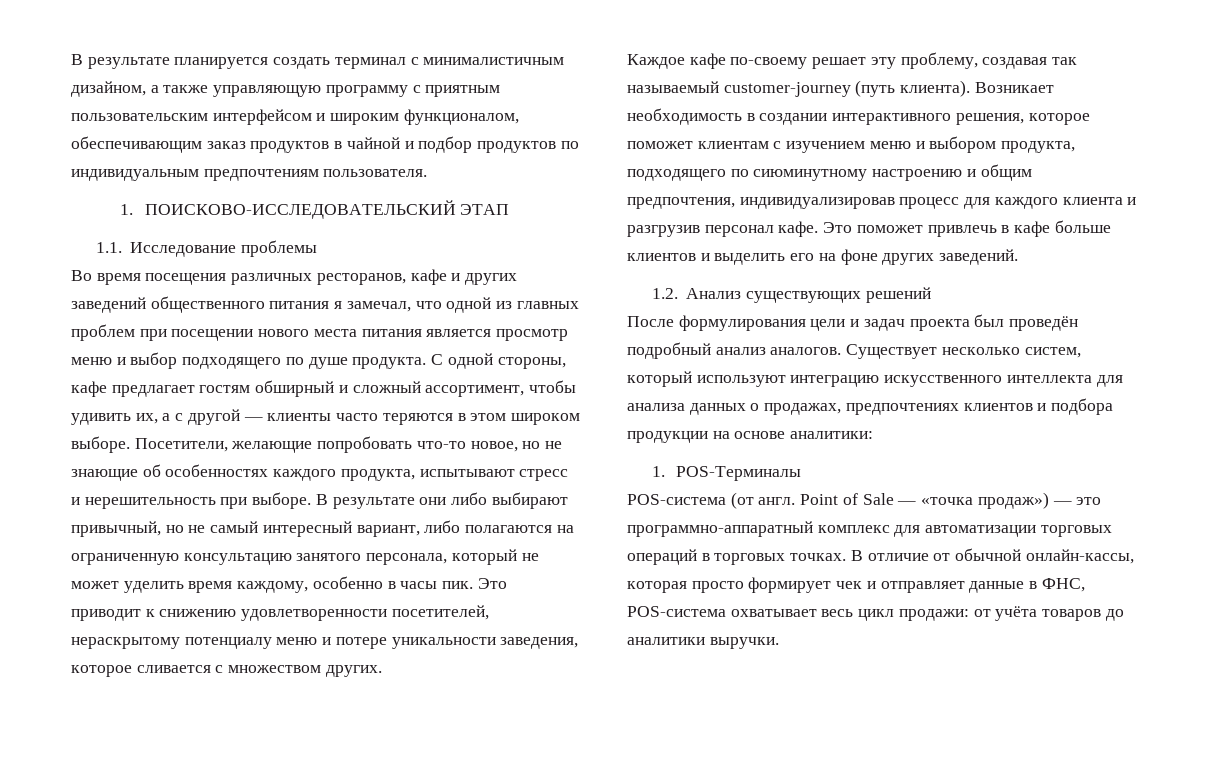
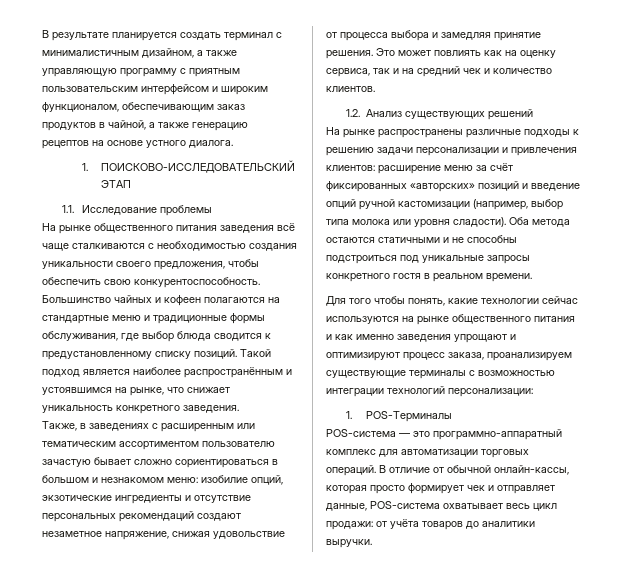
- В результате планируется создать терминал с минималистичным дизайном, а также управляющую программу с приятным пользовательским интерфейсом и широким функционалом, обеспечивающим заказ продуктов в чайной и подбор продуктов по индивидуальным предпочтениям пользователя.
+ В результате планируется создать терминал с минималистичным дизайном, а также управляющую программу с приятным пользовательским интерфейсом и широким функционалом, обеспечивающим заказ продуктов в чайной, а также генерацию рецептов на основе устного диалога.
- Во время посещения различных ресторанов, кафе и других заведений общественного питания я замечал, что одной из главных проблем при посещении нового места питания является просмотр меню и выбор подходящего по душе продукта. С одной стороны, кафе предлагает гостям обширный и сложный ассортимент, чтобы удивить их, а с другой — клиенты часто теряются в этом широком выборе. Посетители, желающие попробовать что-то новое, но не знающие об особенностях каждого продукта, испытывают стресс и нерешительность при выборе. В результате они либо выбирают привычный, но не самый интересный вариант, либо полагаются на ограниченную консультацию занятого персонала, который не может уделить время каждому, особенно в часы пик. Это приводит к снижению удовлетворенности посетителей, нераскрытому потенциалу меню и потере уникальности заведения, которое сливается с множеством других.
- Каждое кафе по-своему решает эту проблему, создавая так называемый customer-journey (путь клиента). Возникает необходимость в создании интерактивного решения, которое поможет клиентам с изучением меню и выбором продукта, подходящего по сиюминутному настроению и общим предпочтения, индивидуализировав процесс для каждого клиента и разгрузив персонал кафе. Это поможет привлечь в кафе больше клиентов и выделить его на фоне других заведений.
+ На рынке общественного питания заведения всё чаще сталкиваются с необходимостью создания уникальности своего предложения, чтобы обеспечить свою конкурентоспособность. Большинство чайных и кофеен полагаются на стандартные меню и традиционные формы обслуживания, где выбор блюда сводится к предустановленному списку позиций. Такой подход является наиболее распространённым и устоявшимся на рынке, что снижает уникальность конкретного заведения.
+ Также, в заведениях с расширенным или тематическим ассортиментом пользователю зачастую бывает сложно сориентироваться в большом и незнакомом меню: изобилие опций, экзотические ингредиенты и отсутствие персональных рекомендаций создают незаметное напряжение, снижая удовольствие от процесса выбора и замедляя принятие решения. Это может повлиять как на оценку сервиса, так и на средний чек и количество клиентов.
  1.2. Анализ существующих решений
- После формулирования цели и задач проекта был проведён подробный анализ аналогов. Существует несколько систем, который используют интеграцию искусственного интеллекта для анализа данных о продажах, предпочтениях клиентов и подбора продукции на основе аналитики:
+ На рынке распространены различные подходы к решению задачи персонализации и привлечения клиентов: расширение меню за счёт фиксированных «авторских» позиций и введение опций ручной кастомизации (например, выбор типа молока или уровня сладости). Оба метода остаются статичными и не способны подстроиться под уникальные запросы конкретного гостя в реальном времени.
+ Для того чтобы понять, какие технологии сейчас используются на рынке общественного питания и как именно заведения упрощают и оптимизируют процесс заказа, проанализируем существующие терминалы с возможностью интеграции технологий персонализации:
  1. POS-Терминалы
- POS-система (от англ. Point of Sale — «точка продаж») — это программно-аппаратный комплекс для автоматизации торговых операций в торговых точках.
+ POS-система — это программно-аппаратный комплекс для автоматизации торговых операций.
- В отличие от обычной онлайн-кассы, которая просто формирует чек и отправляет данные в ФНС, POS-система охватывает весь цикл продажи: от учёта товаров до аналитики выручки.
+ В отличие от обычной онлайн-кассы, которая просто формирует чек и отправляет данные, POS-система охватывает весь цикл продажи: от учёта товаров до аналитики выручки.

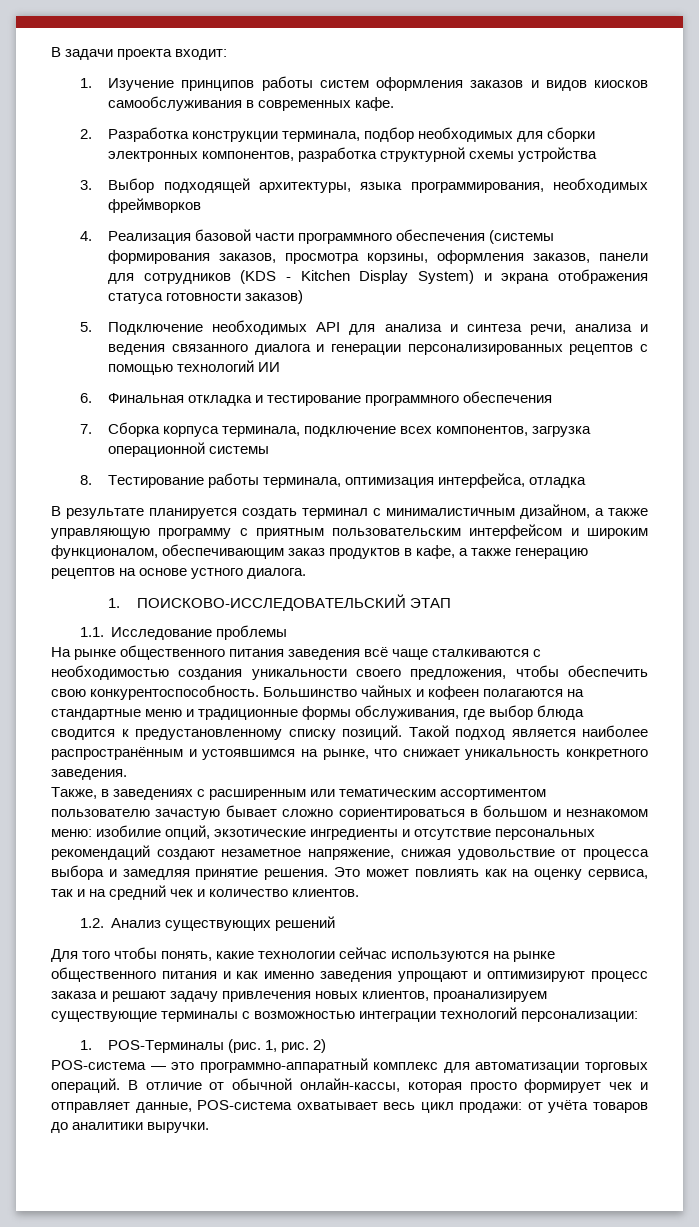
- В результате планируется создать терминал с минималистичным дизайном, а также управляющую программу с приятным пользовательским интерфейсом и широким функционалом, обеспечивающим заказ продуктов в чайной, а также генерацию рецептов на основе устного диалога.
+ В задачи проекта входит:
+ 1. Изучение принципов работы систем оформления заказов и видов киосков самообслуживания в современных кафе.
+ 2. Разработка конструкции терминала, подбор необходимых для сборки электронных компонентов, разработка структурной схемы устройства
+ 3. Выбор подходящей архитектуры, языка программирования, необходимых фреймворков
+ 4. Реализация базовой части программного обеспечения (системы формирования заказов, просмотра корзины, оформления заказов, панели для сотрудников (KDS - Kitchen Display System) и экрана отображения статуса готовности заказов)
+ 5. Подключение необходимых API для анализа и синтеза речи, анализа и ведения связанного диалога и генерации персонализированных рецептов с помощью технологий ИИ
+ 6. Финальная откладка и тестирование программного обеспечения
+ 7. Сборка корпуса терминала, подключение всех компонентов, загрузка операционной системы
+ 8. Тестирование работы терминала, оптимизация интерфейса, отладка
+ В результате планируется создать терминал с минималистичным дизайном, а также управляющую программу с приятным пользовательским интерфейсом и широким функционалом, обеспечивающим заказ продуктов в кафе, а также генерацию рецептов на основе устного диалога.
- На рынке распространены различные подходы к решению задачи персонализации и привлечения клиентов: расширение меню за счёт фиксированных «авторских» позиций и введение опций ручной кастомизации (например, выбор типа молока или уровня сладости). Оба метода остаются статичными и не способны подстроиться под уникальные запросы конкретного гостя в реальном времени.
- Для того чтобы понять, какие технологии сейчас используются на рынке общественного питания и как именно заведения упрощают и оптимизируют процесс заказа, проанализируем существующие терминалы с возможностью интеграции технологий персонализации:
+ Для того чтобы понять, какие технологии сейчас используются на рынке общественного питания и как именно заведения упрощают и оптимизируют процесс заказа и решают задачу привлечения новых клиентов, проанализируем существующие терминалы с возможностью интеграции технологий персонализации:
- 1. POS-Терминалы
+ 1. POS-Терминалы (рис. 1, рис. 2)

